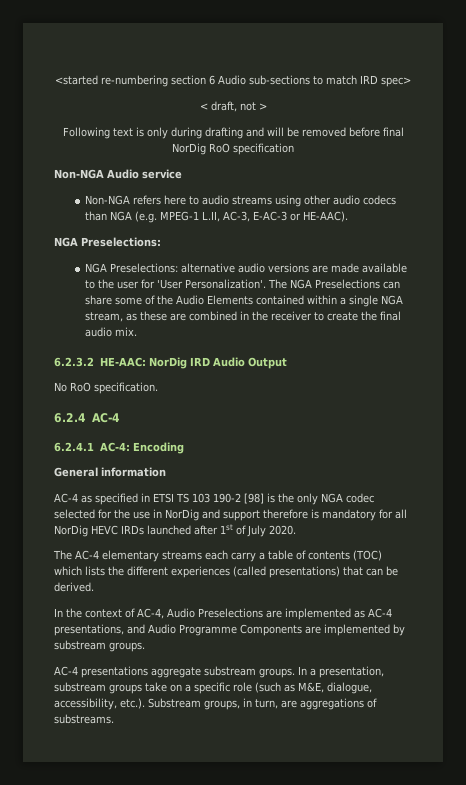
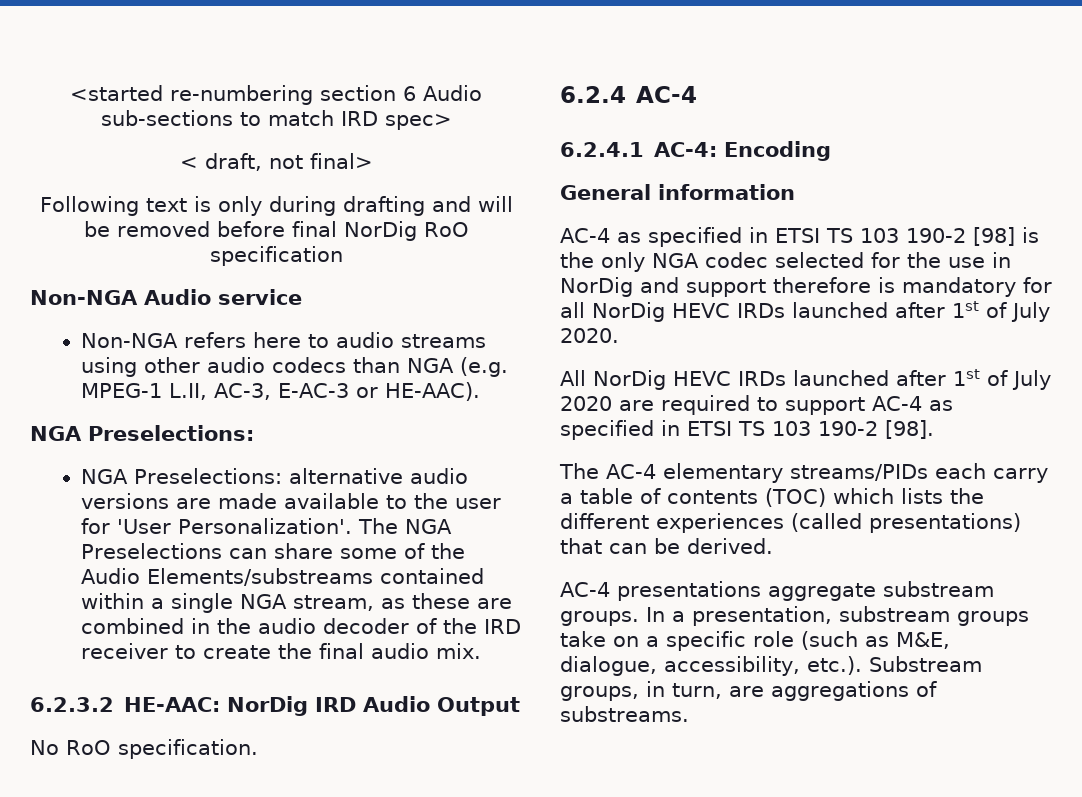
- < draft, not >
+ < draft, not final>
- The NGA Preselections can share some of the Audio Elements contained within a single NGA stream, as these are combined in the receiver to create the final audio mix.
+ The NGA Preselections can share some of the Audio Elements/substreams contained within a single NGA stream, as these are combined in the audio decoder of the IRD receiver to create the final audio mix.
+ All NorDig HEVC IRDs launched after 1st of July 2020 are required to support AC-4 as specified in ETSI TS 103 190-2 [98].
- The AC-4 elementary streams each carry a table of contents (TOC) which lists the different experiences (called presentations) that can be derived.
+ The AC-4 elementary streams/PIDs each carry a table of contents (TOC) which lists the different experiences (called presentations) that can be derived.
- In the context of AC-4, Audio Preselections are implemented as AC-4 presentations, and Audio Programme Components are implemented by substream groups.

